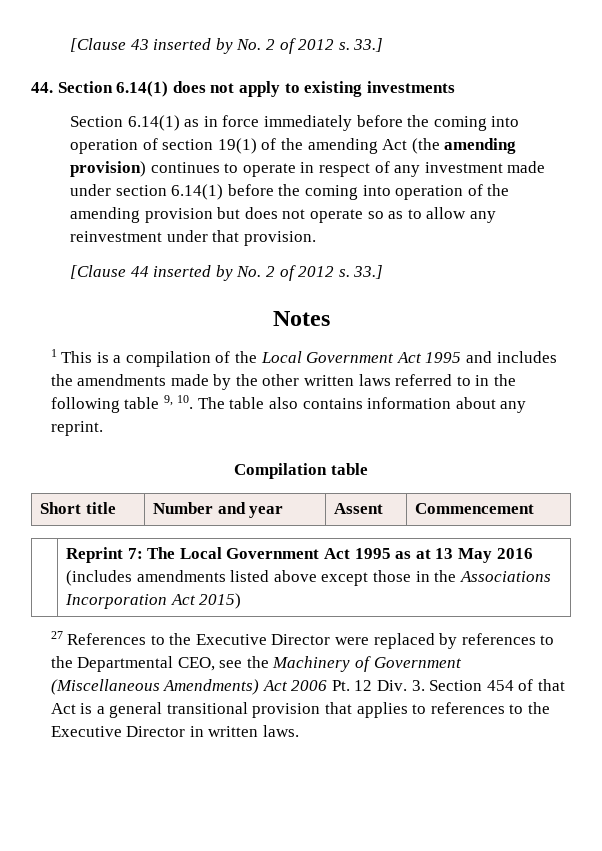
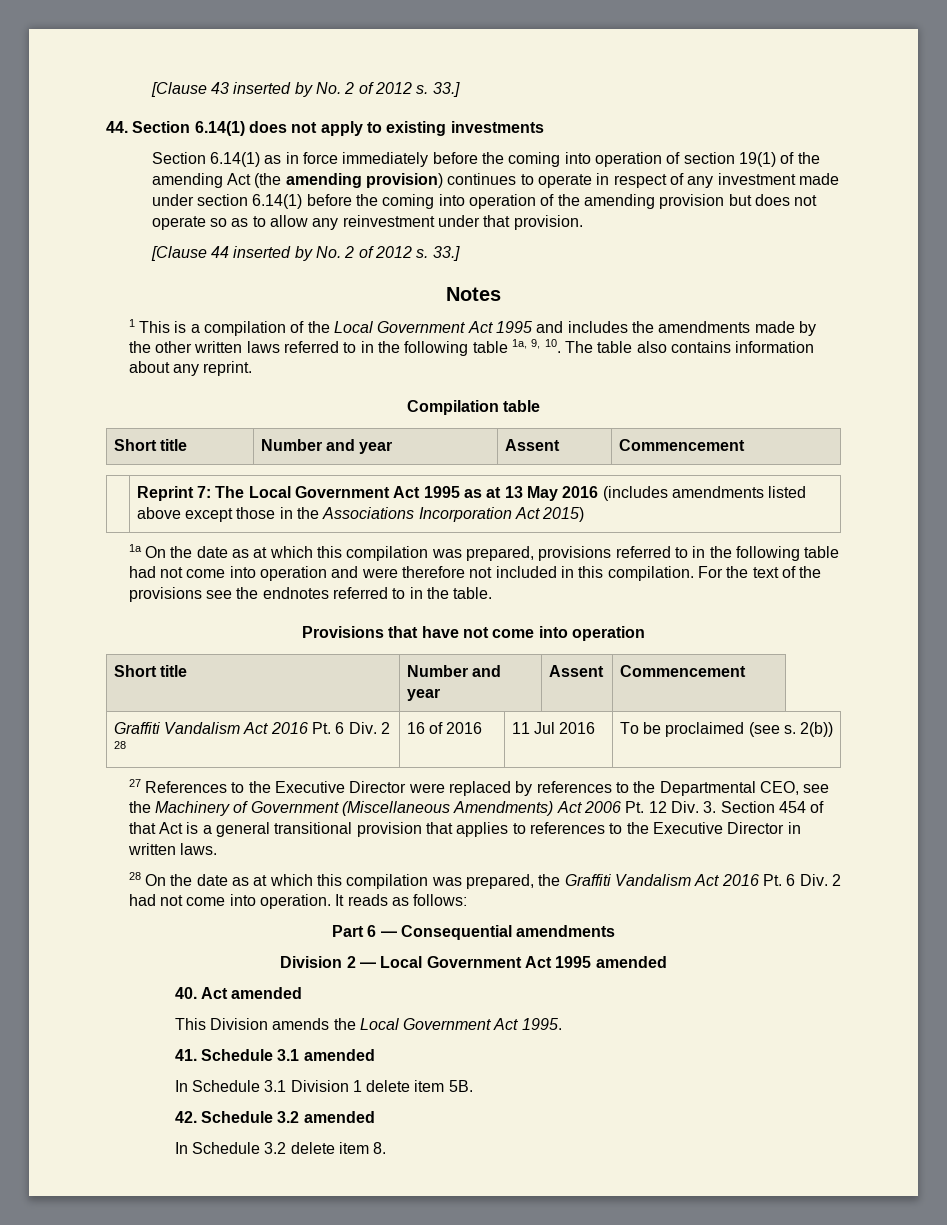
- 1 This is a compilation of the Local Government Act 1995 and includes the amendments made by the other written laws referred to in the following table 9, 10. The table also contains information about any reprint.
+ 1 This is a compilation of the Local Government Act 1995 and includes the amendments made by the other written laws referred to in the following table 1a, 9, 10. The table also contains information about any reprint.
+ 1a On the date as at which this compilation was prepared, provisions referred to in the following table had not come into operation and were therefore not included in this compilation. For the text of the provisions see the endnotes referred to in the table.
+ Provisions that have not come into operation
+ Short title | Number and year | Assent | Commencement
+ Graffiti Vandalism Act 2016 Pt. 6 Div. 2 28 | 16 of 2016 | 11 Jul 2016 | To be proclaimed (see s. 2(b))
+ 28 On the date as at which this compilation was prepared, the Graffiti Vandalism Act 2016 Pt. 6 Div. 2 had not come into operation. It reads as follows:
+ Part 6 — Consequential amendments
+ Division 2 — Local Government Act 1995 amended
+ 40. Act amended
+ This Division amends the Local Government Act 1995.
+ 41. Schedule 3.1 amended
+ In Schedule 3.1 Division 1 delete item 5B.
+ 42. Schedule 3.2 amended
+ In Schedule 3.2 delete item 8.

